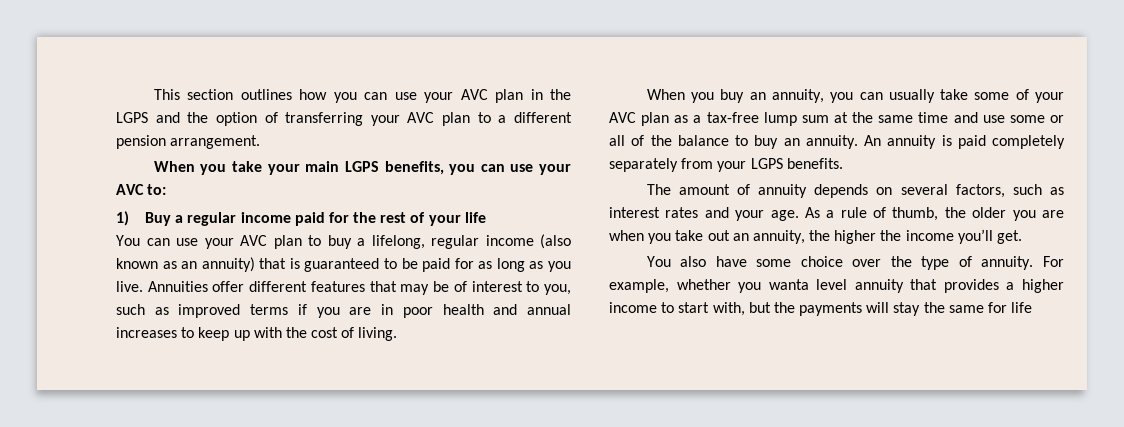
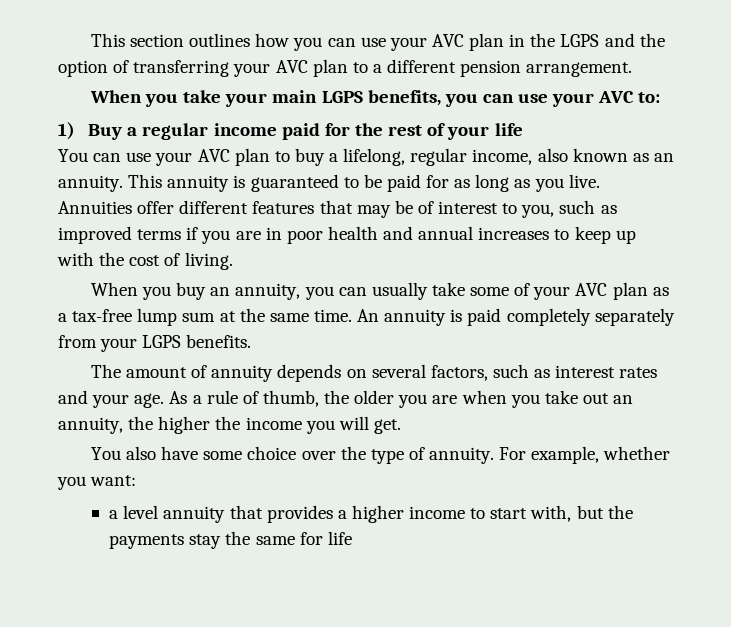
- You can use your AVC plan to buy a lifelong, regular income (also known as an annuity) that is guaranteed to be paid for as long as you live.
+ You can use your AVC plan to buy a lifelong, regular income, also known as an annuity. This annuity is guaranteed to be paid for as long as you live.
- When you buy an annuity, you can usually take some of your AVC plan as a tax-free lump sum at the same time and use some or all of the balance to buy an annuity.
+ When you buy an annuity, you can usually take some of your AVC plan as a tax-free lump sum at the same time.
- As a rule of thumb, the older you are when you take out an annuity, the higher the income you’ll get.
+ As a rule of thumb, the older you are when you take out an annuity, the higher the income you will get.
- For example, whether you wanta level annuity that provides a higher income to start with, but the payments will stay the same for life
+ For example, whether you want:
+ a level annuity that provides a higher income to start with, but the payments stay the same for life

